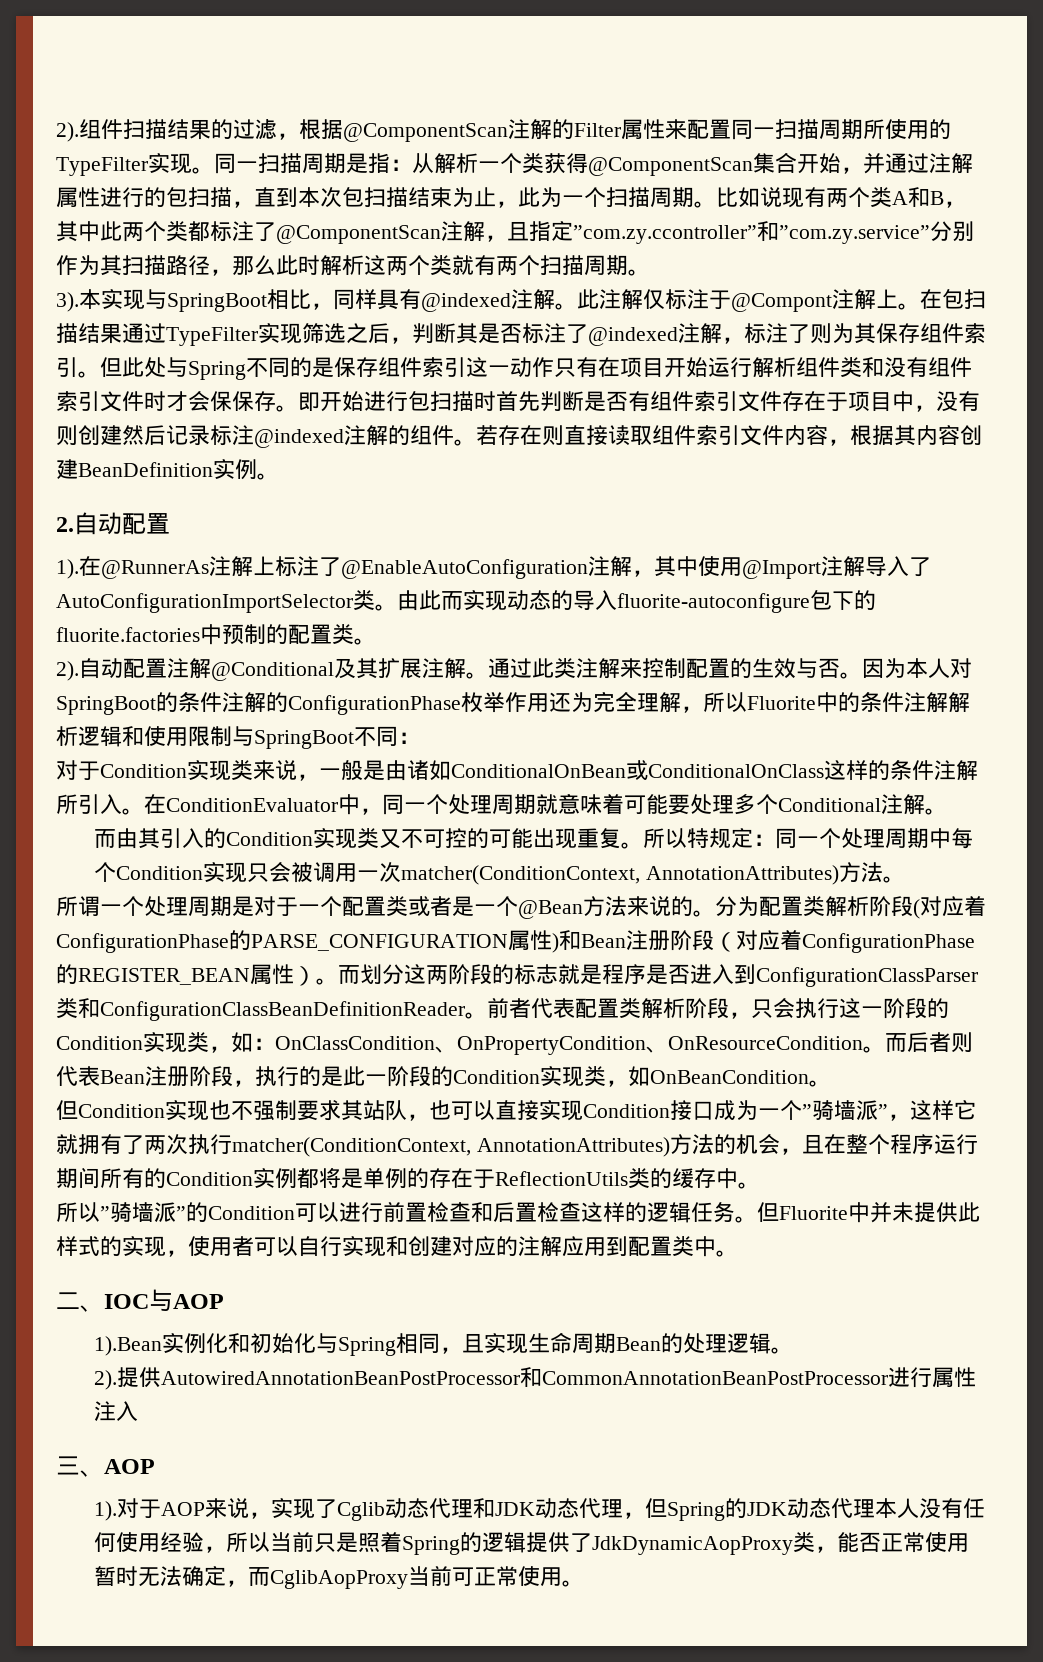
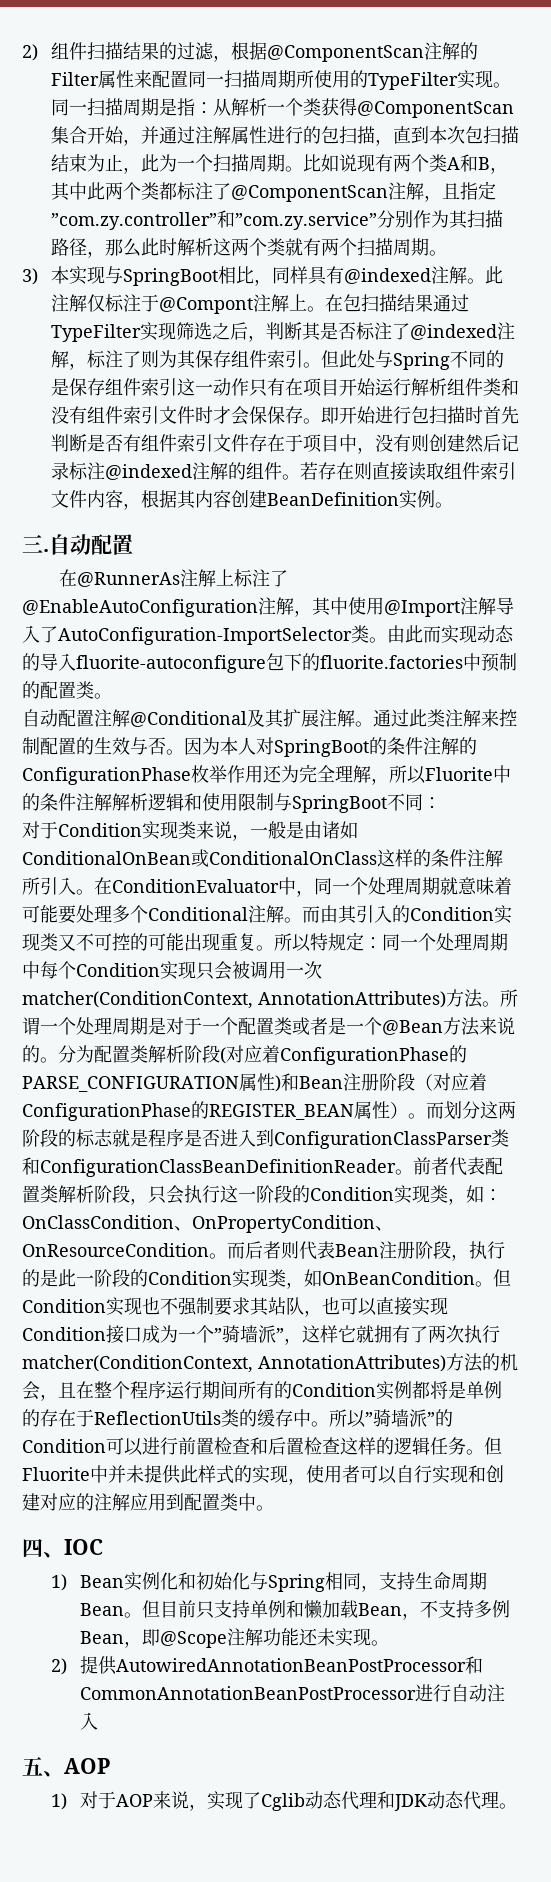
- 2).组件扫描结果的过滤，根据@ComponentScan注解的Filter属性来配置同一扫描周期所使用的TypeFilter实现。
+ 2)组件扫描结果的过滤，根据@ComponentScan注解的Filter属性来配置同一扫描周期所使用的TypeFilter实现。
- 比如说现有两个类A和B，其中此两个类都标注了@ComponentScan注解，且指定”com.zy.ccontroller”和”com.zy.service”分别作为其扫描路径，那么此时解析这两个类就有两个扫描周期。
+ 比如说现有两个类A和B，其中此两个类都标注了@ComponentScan注解，且指定”com.zy.controller”和”com.zy.service”分别作为其扫描路径，那么此时解析这两个类就有两个扫描周期。
- 3).本实现与SpringBoot相比，同样具有@indexed注解。
+ 3)本实现与SpringBoot相比，同样具有@indexed注解。
- 2.自动配置
- 1).在@RunnerAs注解上标注了@EnableAutoConfiguration注解，其中使用@Import注解导入了AutoConfigurationImportSelector类。
+ 三.自动配置
+ 在@RunnerAs注解上标注了@EnableAutoConfiguration注解，其中使用@Import注解导入了AutoConfiguration-ImportSelector类。
  由此而实现动态的导入fluorite-autoconfigure包下的fluorite.factories中预制的配置类。
- 2).自动配置注解@Conditional及其扩展注解。
+ 自动配置注解@Conditional及其扩展注解。
- 在ConditionEvaluator中，同一个处理周期就意味着可能要处理多个Conditional注解。
- 而由其引入的Condition实现类又不可控的可能出现重复。
+ 在ConditionEvaluator中，同一个处理周期就意味着可能要处理多个Conditional注解。而由其引入的Condition实现类又不可控的可能出现重复。
- 所以特规定：同一个处理周期中每个Condition实现只会被调用一次matcher(ConditionContext, AnnotationAttributes)方法。
- 所谓一个处理周期是对于一个配置类或者是一个@Bean方法来说的。
+ 所以特规定：同一个处理周期中每个Condition实现只会被调用一次matcher(ConditionContext, AnnotationAttributes)方法。所谓一个处理周期是对于一个配置类或者是一个@Bean方法来说的。
- 而后者则代表Bean注册阶段，执行的是此一阶段的Condition实现类，如OnBeanCondition。
- 但Condition实现也不强制要求其站队，也可以直接实现Condition接口成为一个”骑墙派”，这样它就拥有了两次执行matcher(ConditionContext, AnnotationAttributes)方法的机会，且在整个程序运行期间所有的Condition实例都将是单例的存在于ReflectionUtils类的缓存中。
- 所以”骑墙派”的Condition可以进行前置检查和后置检查这样的逻辑任务。
+ 而后者则代表Bean注册阶段，执行的是此一阶段的Condition实现类，如OnBeanCondition。但Condition实现也不强制要求其站队，也可以直接实现Condition接口成为一个”骑墙派”，这样它就拥有了两次执行matcher(ConditionContext, AnnotationAttributes)方法的机会，且在整个程序运行期间所有的Condition实例都将是单例的存在于ReflectionUtils类的缓存中。所以”骑墙派”的Condition可以进行前置检查和后置检查这样的逻辑任务。
- 二、IOC与AOP
- 1).Bean实例化和初始化与Spring相同，且实现生命周期Bean的处理逻辑。
- 2).提供AutowiredAnnotationBeanPostProcessor和CommonAnnotationBeanPostProcessor进行属性注入
+ 四、IOC
+ 1) Bean实例化和初始化与Spring相同，支持生命周期Bean。但目前只支持单例和懒加载Bean，不支持多例Bean，即@Scope注解功能还未实现。
+ 2)提供AutowiredAnnotationBeanPostProcessor和CommonAnnotationBeanPostProcessor进行自动注入
- 三、AOP
+ 五、AOP
- 1).对于AOP来说，实现了Cglib动态代理和JDK动态代理，但Spring的JDK动态代理本人没有任何使用经验，所以当前只是照着Spring的逻辑提供了JdkDynamicAopProxy类，能否正常使用暂时无法确定，而CglibAopProxy当前可正常使用。
+ 1)对于AOP来说，实现了Cglib动态代理和JDK动态代理。

